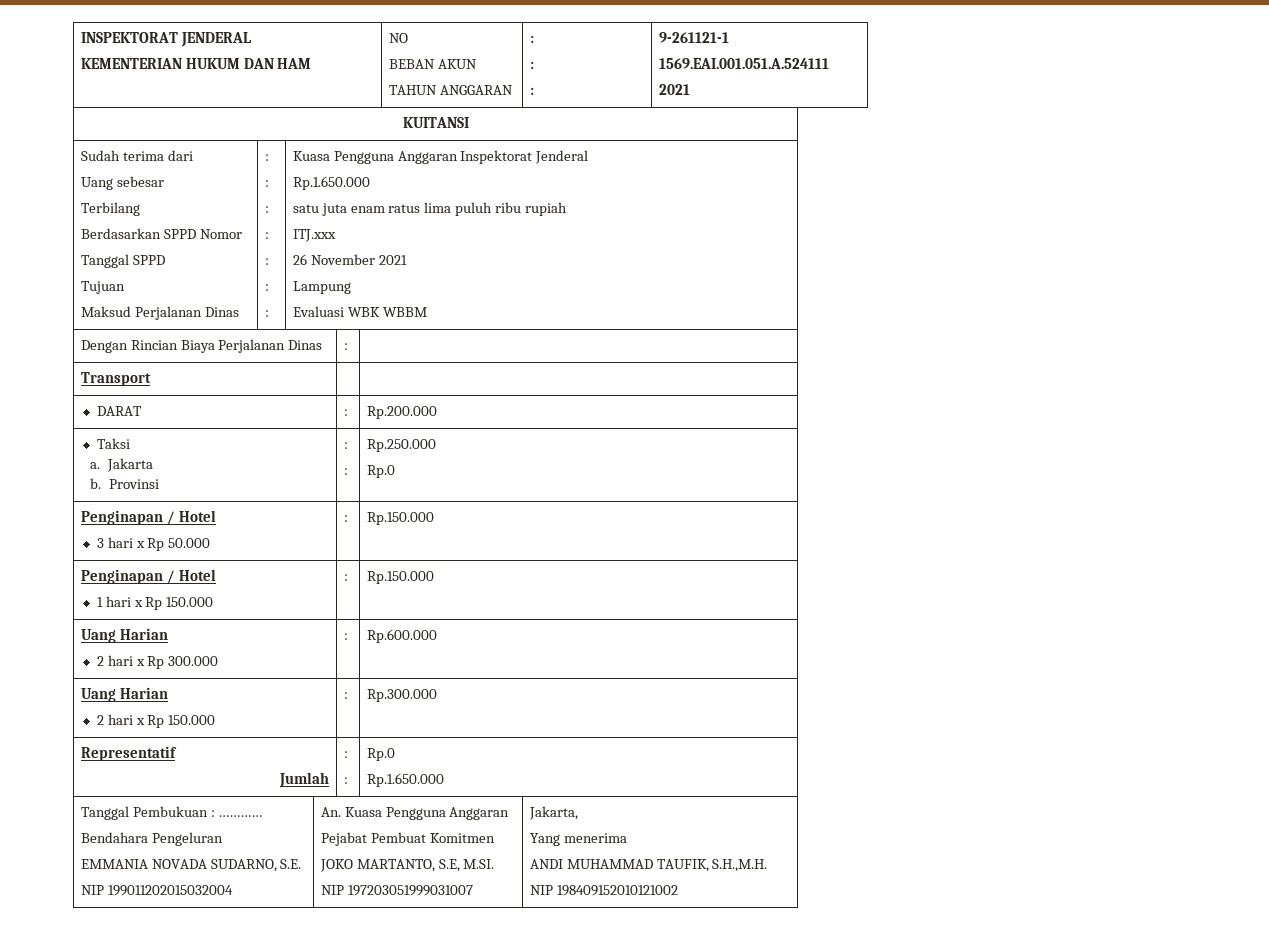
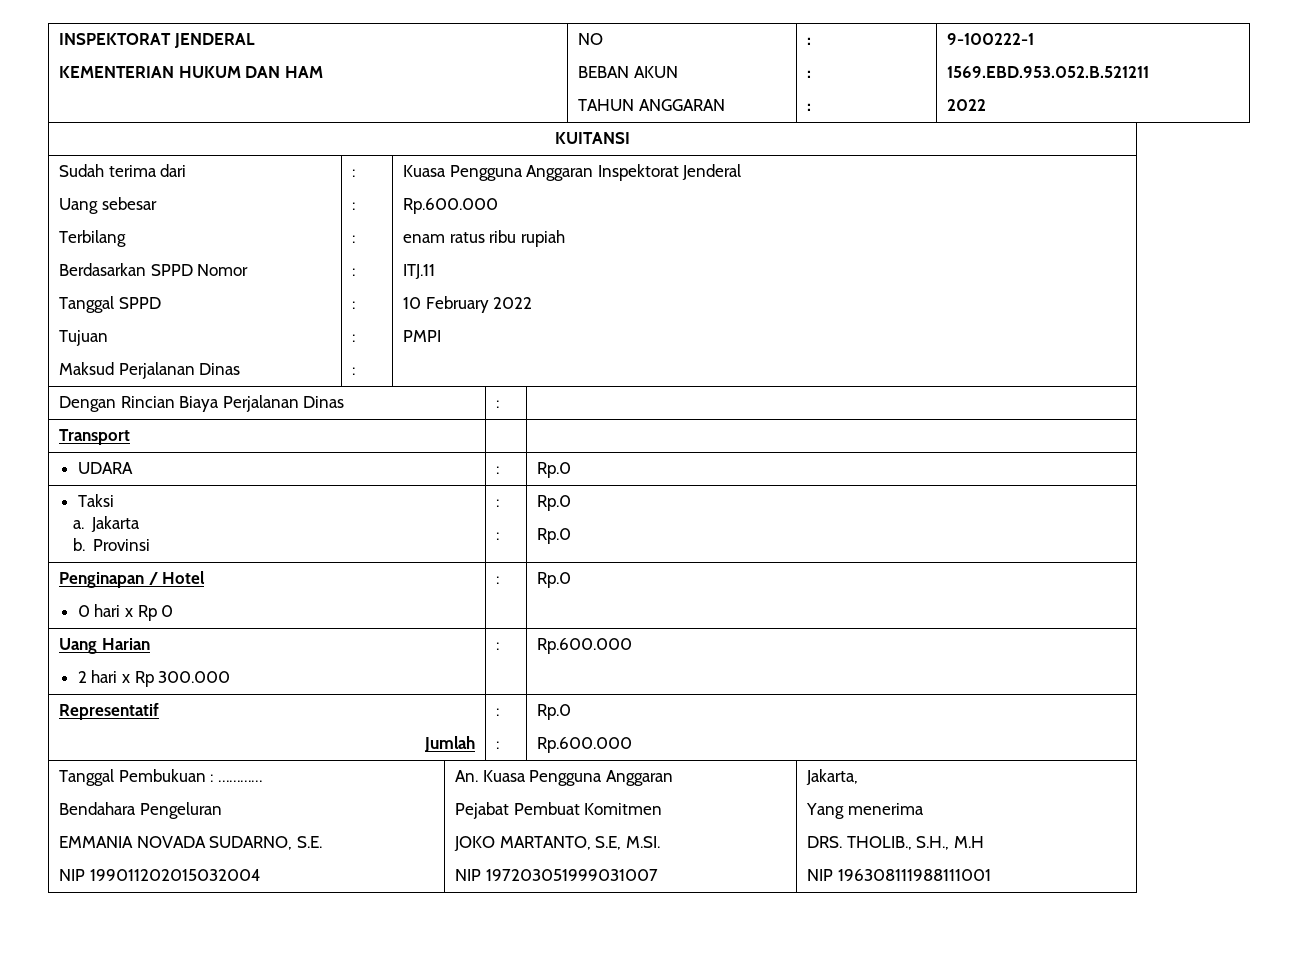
  INSPEKTORAT JENDERAL
  KEMENTERIAN HUKUM DAN HAM | NO
  BEBAN AKUN
  TAHUN ANGGARAN | :
  :
- : | 9-261121-1
- 1569.EAI.001.051.A.524111
- 2021
+ : | 9-100222-1
+ 1569.EBD.953.052.B.521211
+ 2022
  Kuasa Pengguna Anggaran Inspektorat Jenderal
- Rp.1.650.000
- satu juta enam ratus lima puluh ribu rupiah
- ITJ.xxx
- 26 November 2021
- Lampung
- Evaluasi WBK WBBM
+ Rp.600.000
+ enam ratus ribu rupiah
+ ITJ.11
+ 10 February 2022
+ PMPI
- DARAT | : | Rp.200.000
+ UDARA | : | Rp.0
  Taksi
  a. Jakarta
  b. Provinsi | :
- : | Rp.250.000
+ : | Rp.0
  Rp.0
  Penginapan / Hotel
- 3 hari x Rp 50.000 | : | Rp.150.000
- Penginapan / Hotel
- 1 hari x Rp 150.000 | : | Rp.150.000
+ 0 hari x Rp 0 | : | Rp.0
  Uang Harian
  2 hari x Rp 300.000 | : | Rp.600.000
- Uang Harian
- 2 hari x Rp 150.000 | : | Rp.300.000
  Representatif
  Jumlah | :
  : | Rp.0
- Rp.1.650.000
+ Rp.600.000
  Tanggal Pembukuan : …………
  Bendahara Pengeluran
  EMMANIA NOVADA SUDARNO, S.E.
  NIP 199011202015032004 | An. Kuasa Pengguna Anggaran
  Pejabat Pembuat Komitmen
  JOKO MARTANTO, S.E, M.SI.
  NIP 197203051999031007 | Jakarta,
  Yang menerima
- ANDI MUHAMMAD TAUFIK, S.H.,M.H.
- NIP 198409152010121002
+ DRS. THOLIB., S.H., M.H
+ NIP 196308111988111001

